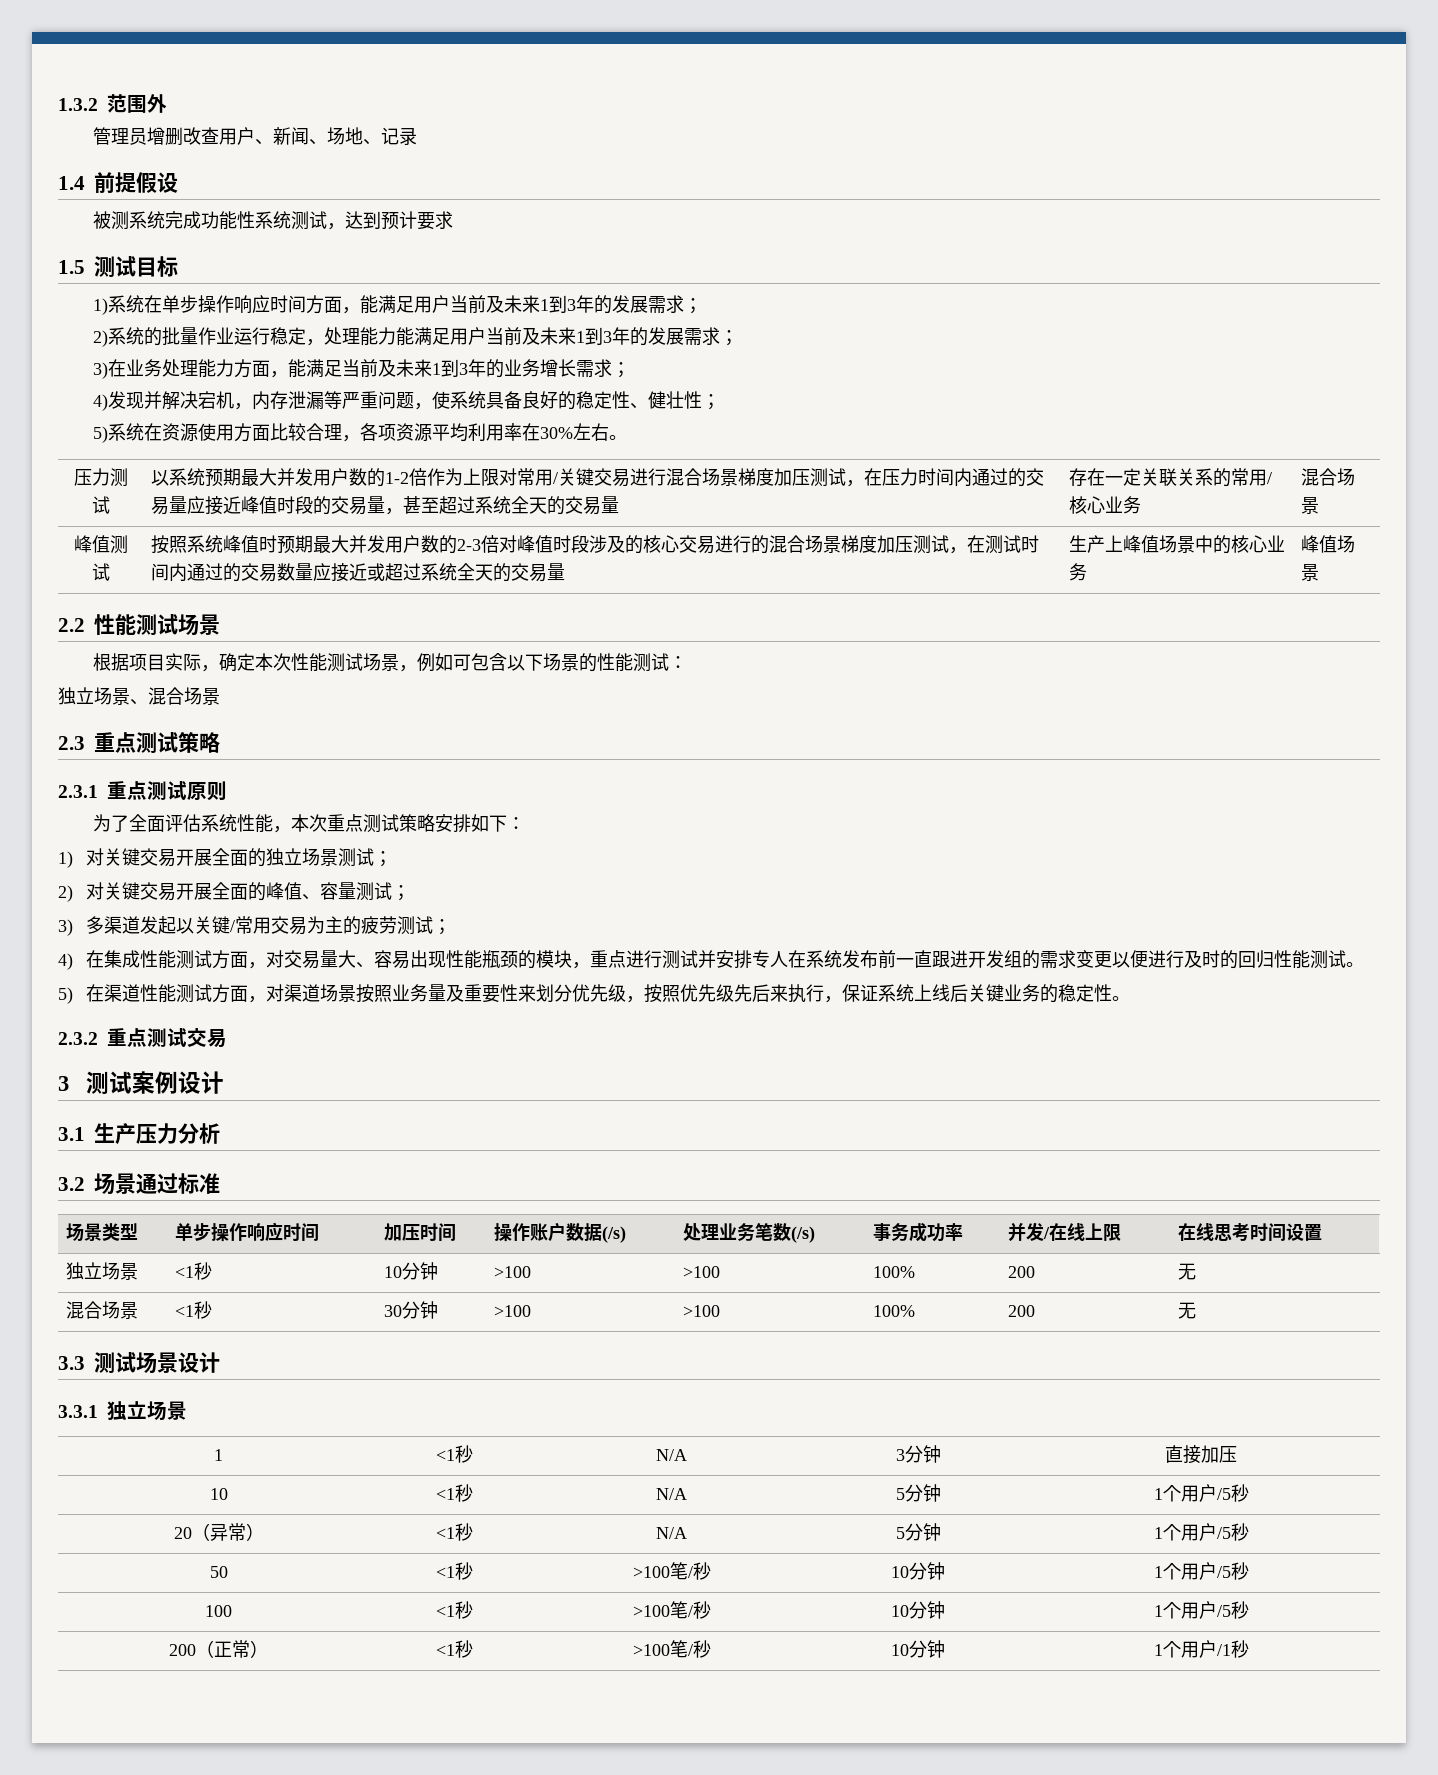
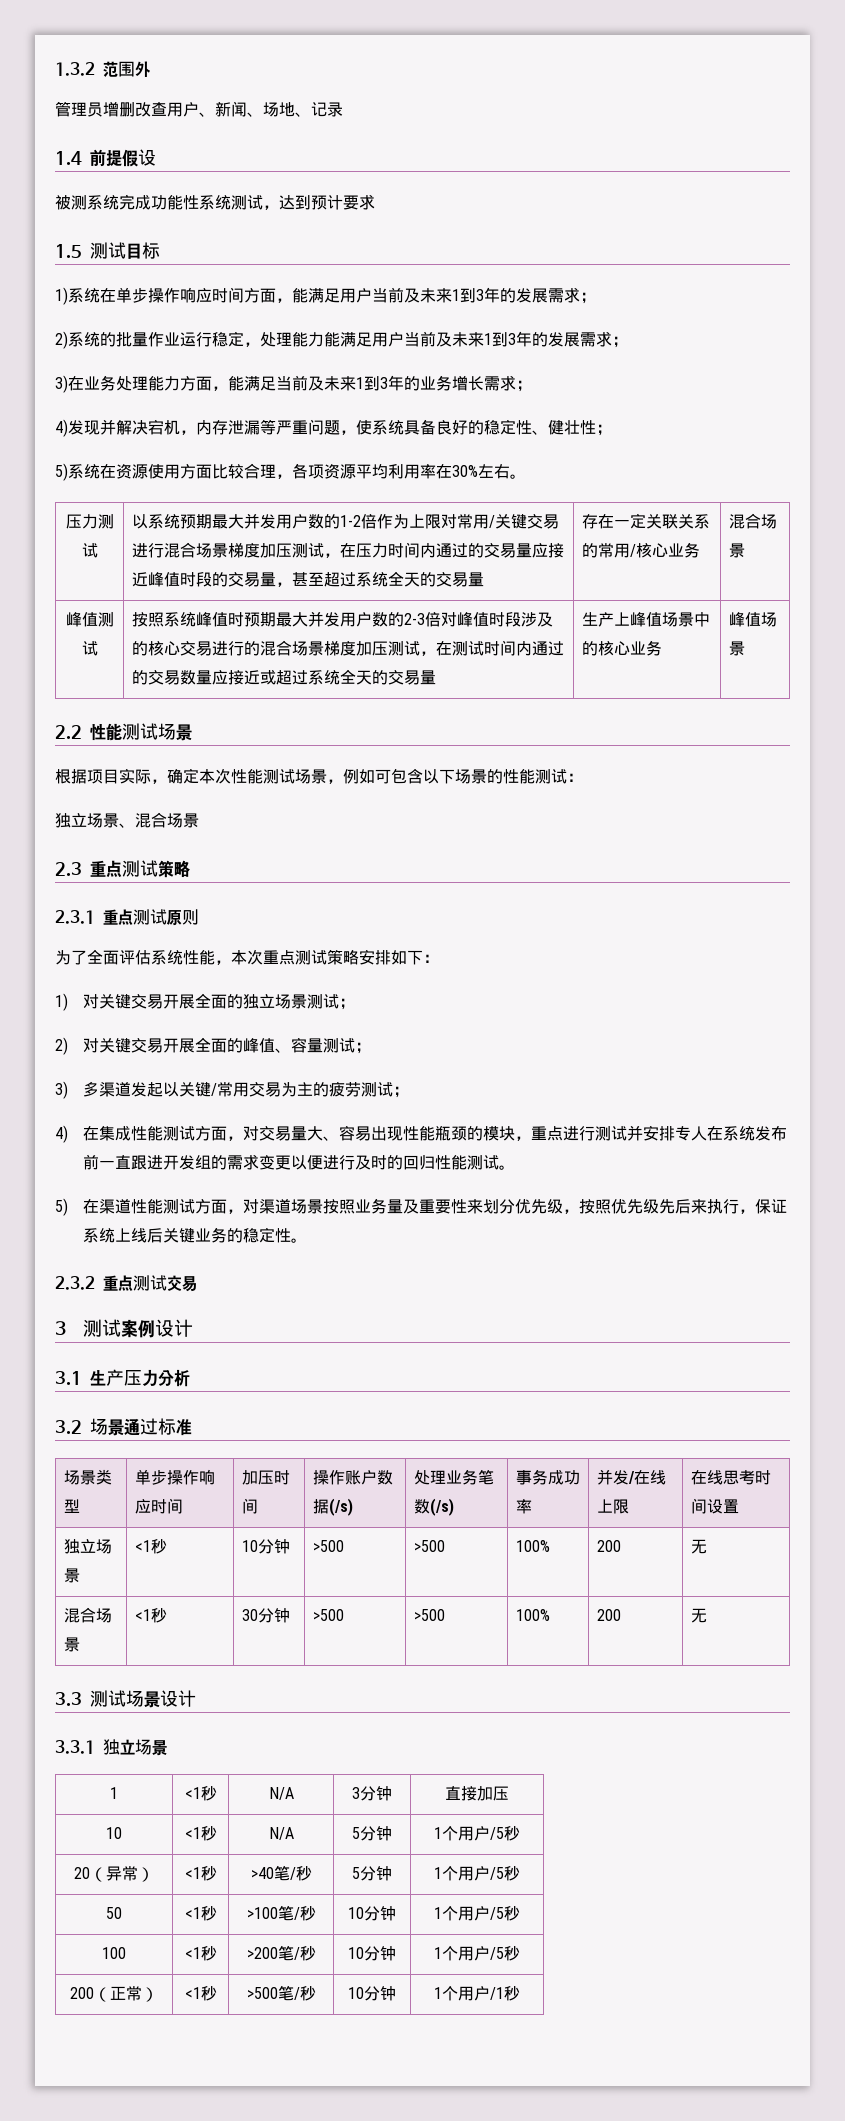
- 独立场景 | <1秒 | 10分钟 | >100 | >100 | 100% | 200 | 无
+ 独立场景 | <1秒 | 10分钟 | >500 | >500 | 100% | 200 | 无
- 混合场景 | <1秒 | 30分钟 | >100 | >100 | 100% | 200 | 无
+ 混合场景 | <1秒 | 30分钟 | >500 | >500 | 100% | 200 | 无
- 20（异常） | <1秒 | N/A | 5分钟 | 1个用户/5秒
+ 20（异常） | <1秒 | >40笔/秒 | 5分钟 | 1个用户/5秒
- 100 | <1秒 | >100笔/秒 | 10分钟 | 1个用户/5秒
+ 100 | <1秒 | >200笔/秒 | 10分钟 | 1个用户/5秒
- 200（正常） | <1秒 | >100笔/秒 | 10分钟 | 1个用户/1秒
+ 200（正常） | <1秒 | >500笔/秒 | 10分钟 | 1个用户/1秒

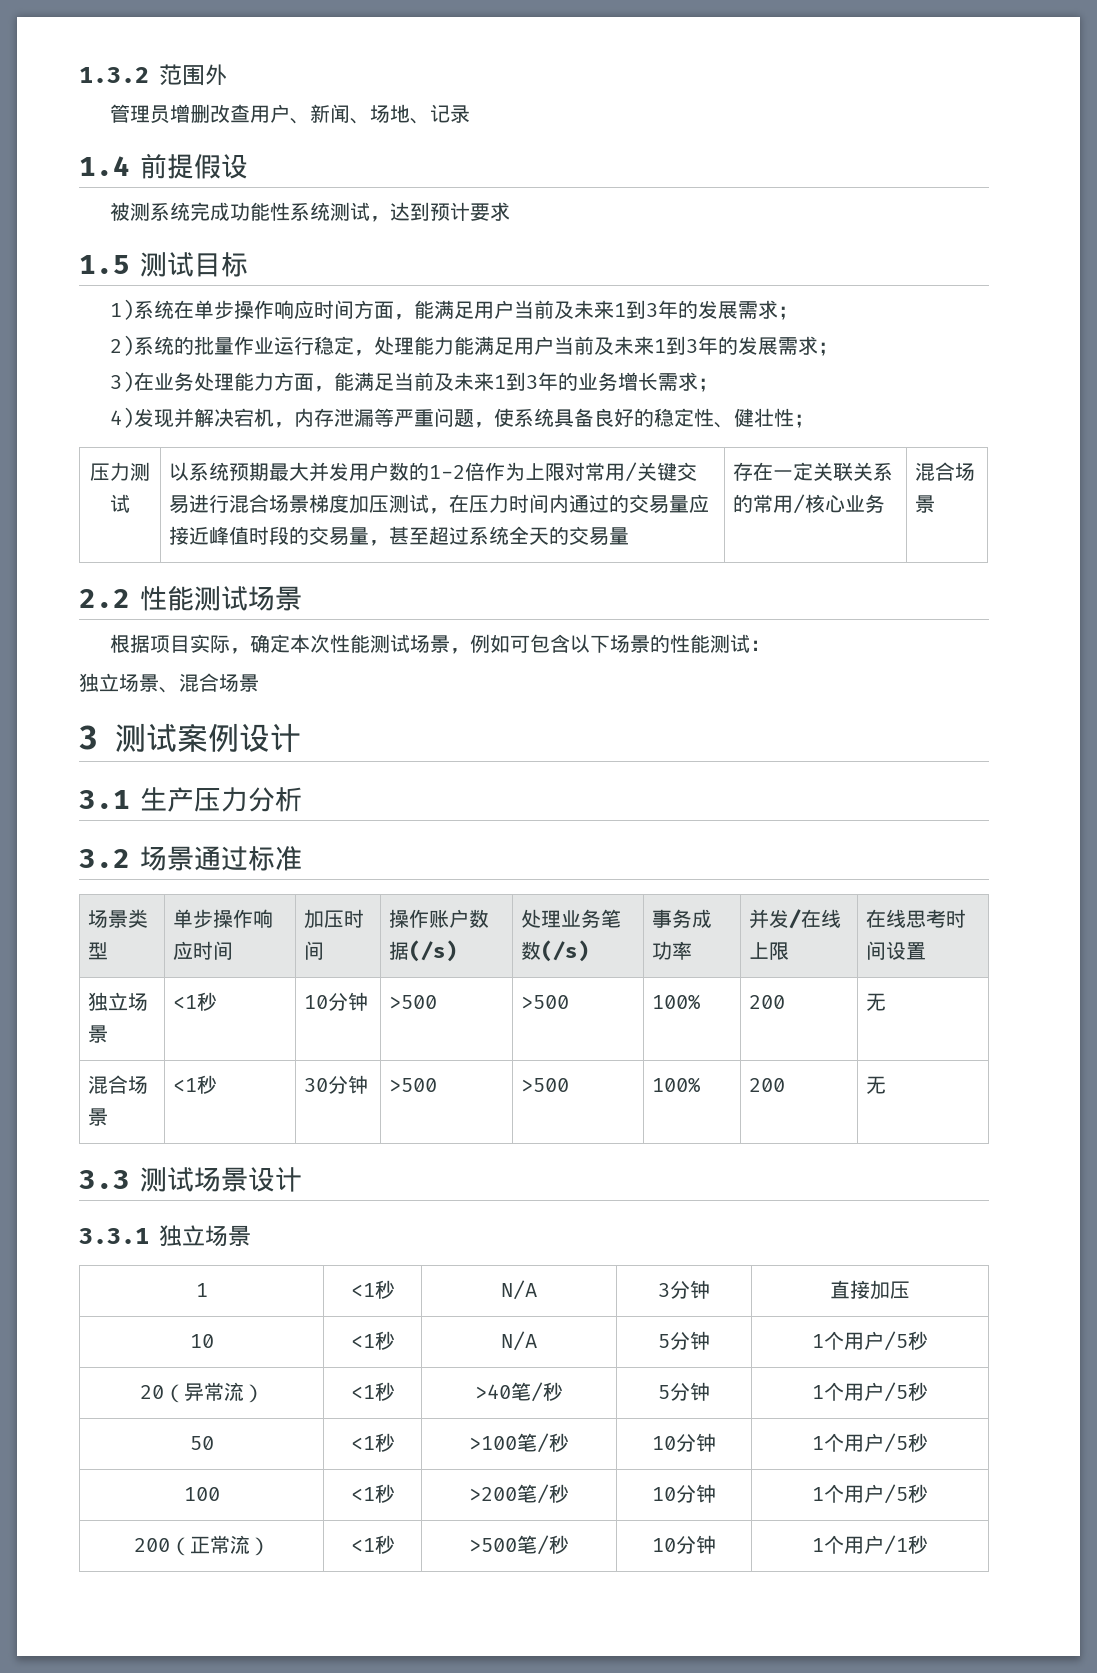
- 5)系统在资源使用方面比较合理，各项资源平均利用率在30%左右。
- 峰值测试 | 按照系统峰值时预期最大并发用户数的2-3倍对峰值时段涉及的核心交易进行的混合场景梯度加压测试，在测试时间内通过的交易数量应接近或超过系统全天的交易量 | 生产上峰值场景中的核心业务 | 峰值场景
- 2.3重点测试策略
- 2.3.1重点测试原则
- 为了全面评估系统性能，本次重点测试策略安排如下：
- 1)对关键交易开展全面的独立场景测试；
- 2)对关键交易开展全面的峰值、容量测试；
- 3)多渠道发起以关键/常用交易为主的疲劳测试；
- 4)在集成性能测试方面，对交易量大、容易出现性能瓶颈的模块，重点进行测试并安排专人在系统发布前一直跟进开发组的需求变更以便进行及时的回归性能测试。
- 5)在渠道性能测试方面，对渠道场景按照业务量及重要性来划分优先级，按照优先级先后来执行，保证系统上线后关键业务的稳定性。
- 2.3.2重点测试交易
- 20（异常） | <1秒 | >40笔/秒 | 5分钟 | 1个用户/5秒
+ 20（异常流） | <1秒 | >40笔/秒 | 5分钟 | 1个用户/5秒
- 200（正常） | <1秒 | >500笔/秒 | 10分钟 | 1个用户/1秒
+ 200（正常流） | <1秒 | >500笔/秒 | 10分钟 | 1个用户/1秒

